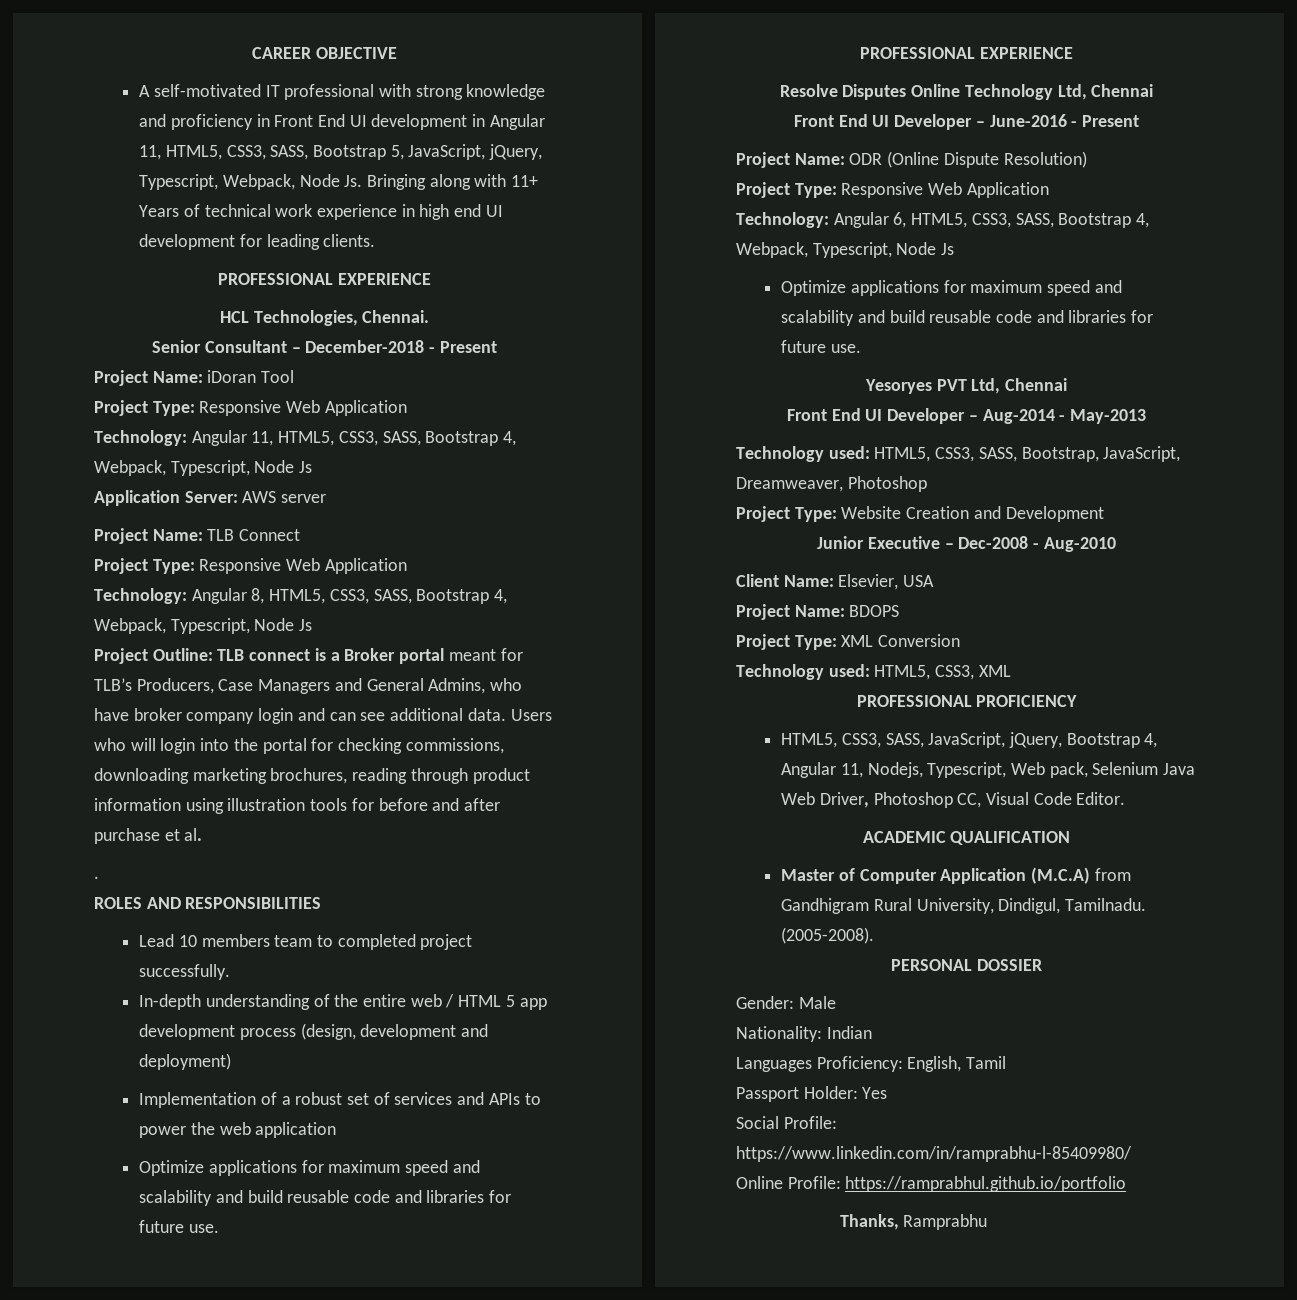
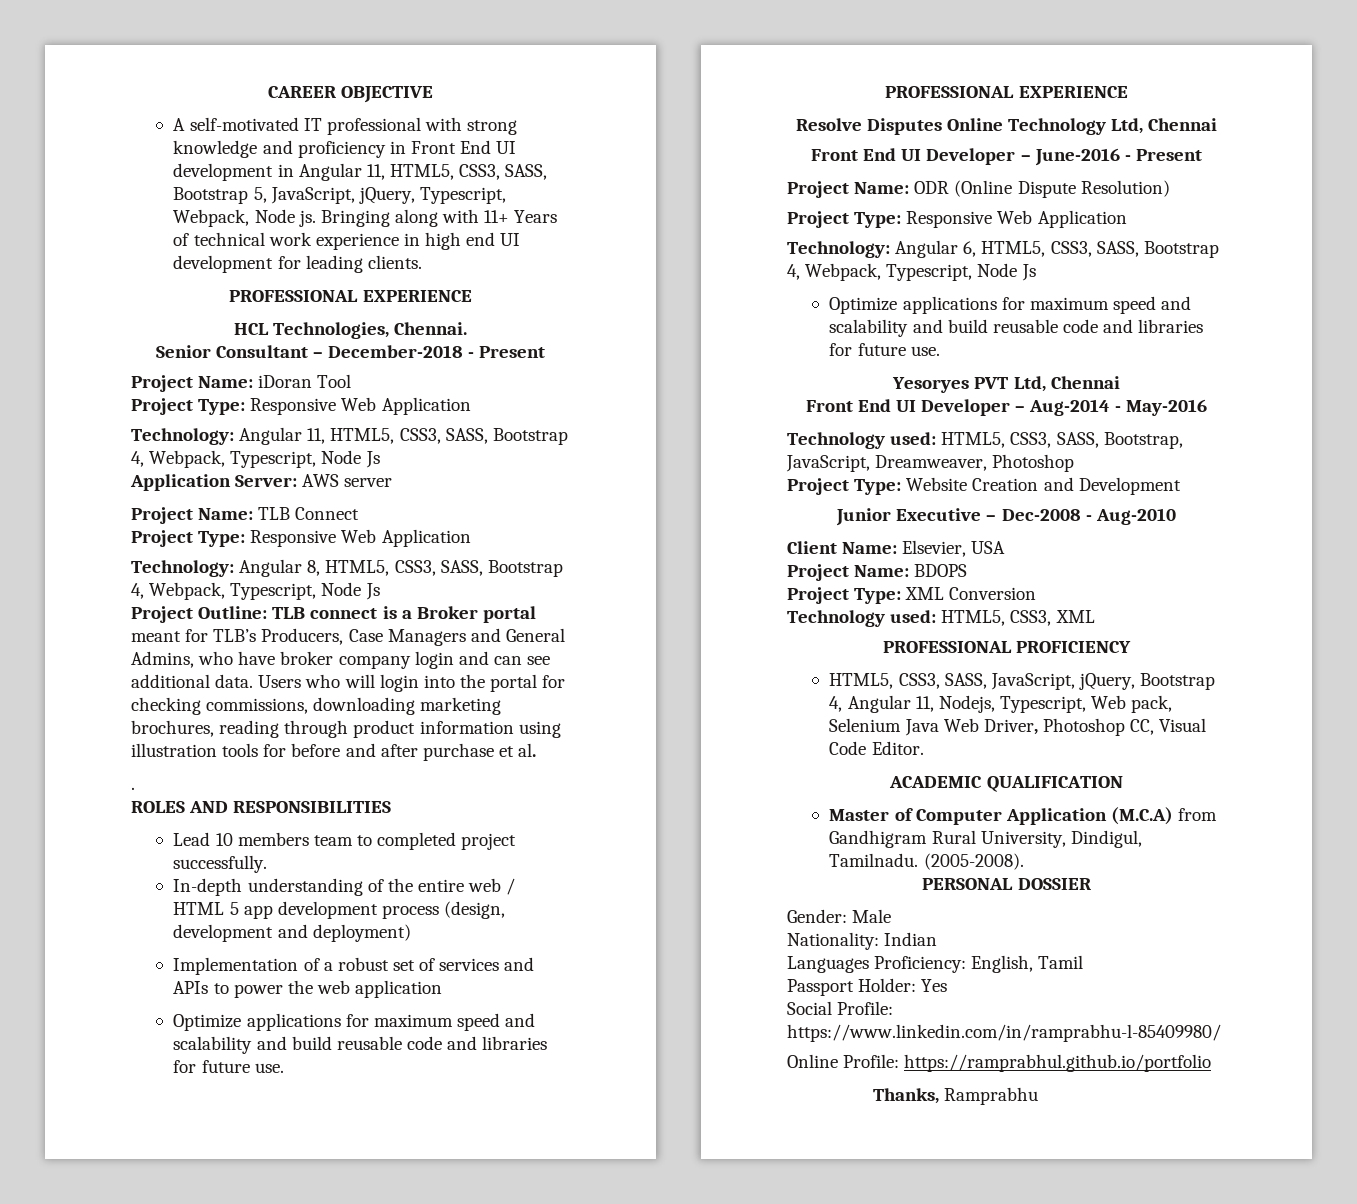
- A self-motivated IT professional with strong knowledge and proficiency in Front End UI development in Angular 11, HTML5, CSS3, SASS, Bootstrap 5, JavaScript, jQuery, Typescript, Webpack, Node Js. Bringing along with 11+ Years of technical work experience in high end UI development for leading clients.
+ A self-motivated IT professional with strong knowledge and proficiency in Front End UI development in Angular 11, HTML5, CSS3, SASS, Bootstrap 5, JavaScript, jQuery, Typescript, Webpack, Node js. Bringing along with 11+ Years of technical work experience in high end UI development for leading clients.
- Front End UI Developer – Aug-2014 - May-2013
+ Front End UI Developer – Aug-2014 - May-2016

